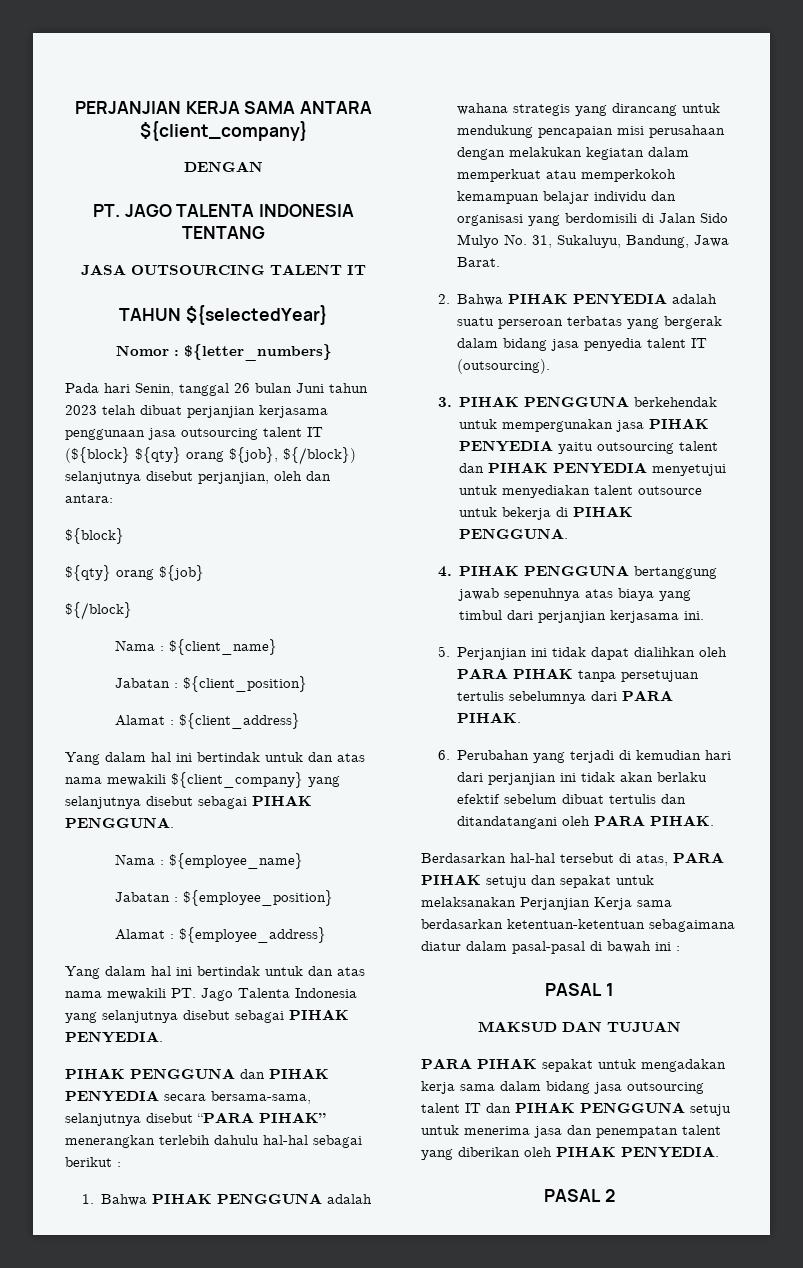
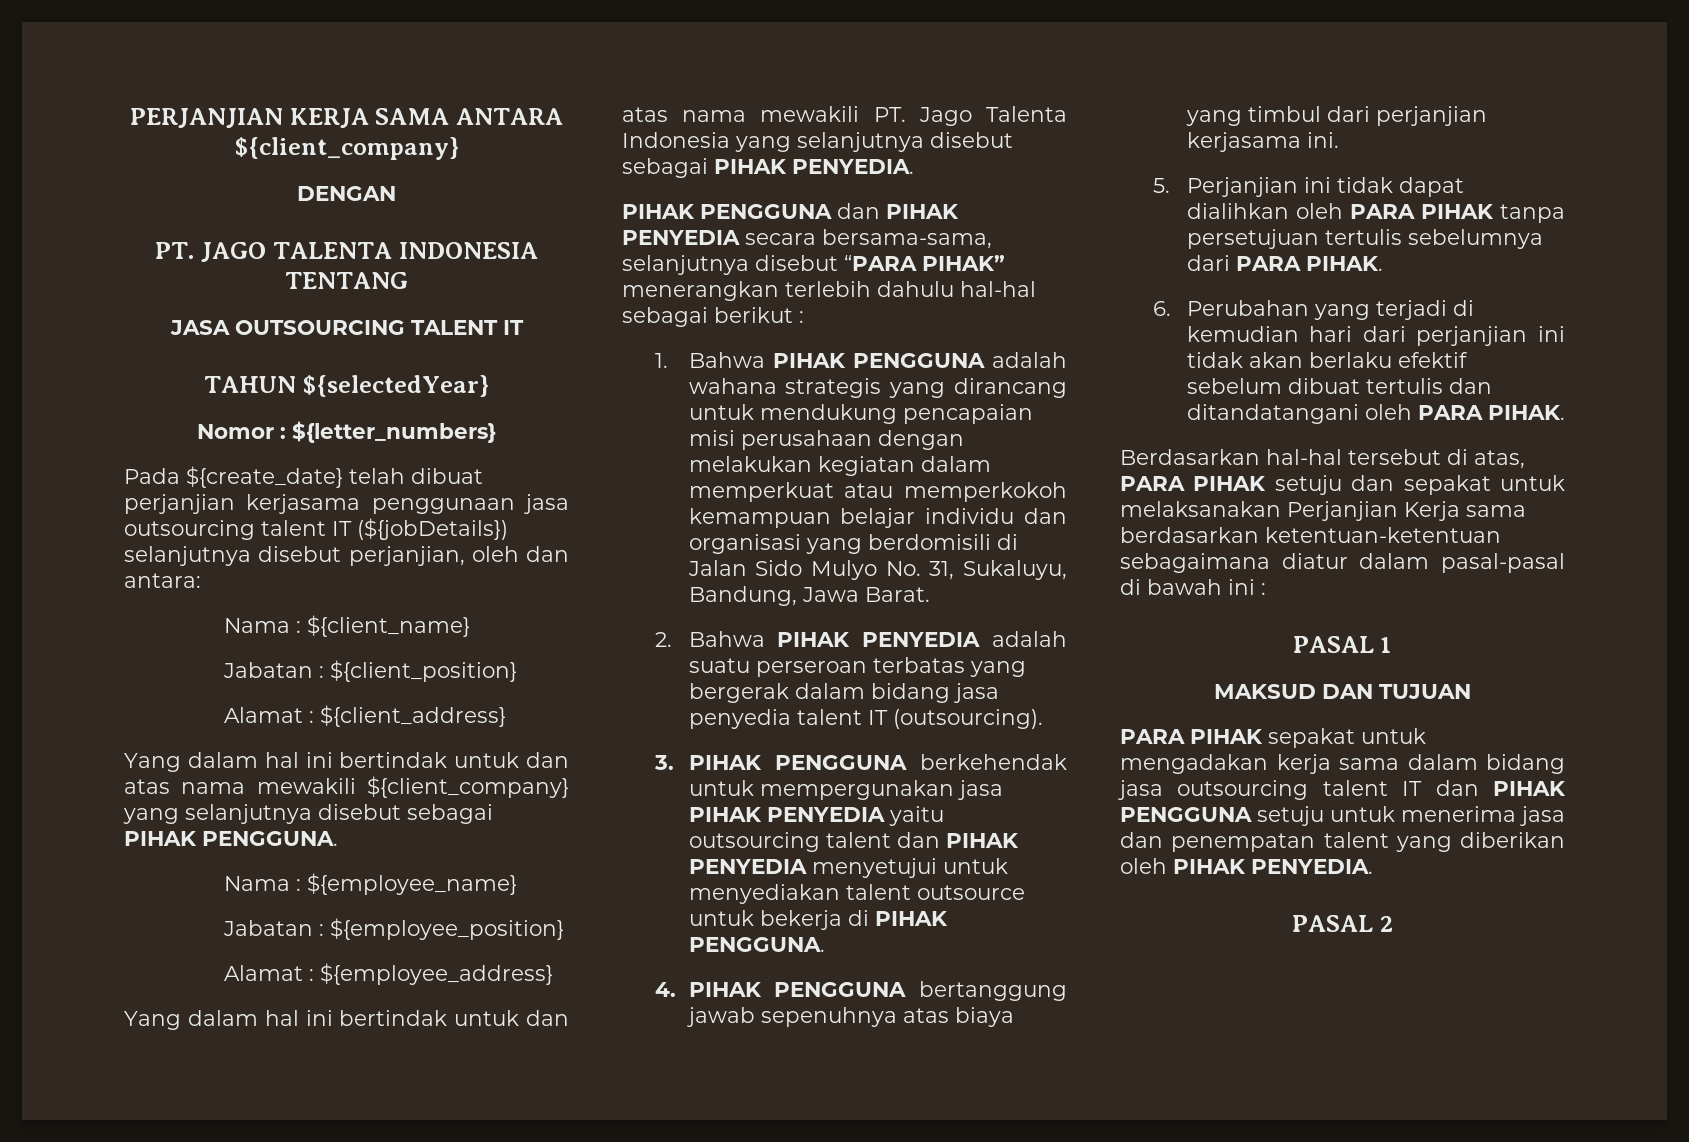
- Pada hari Senin, tanggal 26 bulan Juni tahun 2023 telah dibuat perjanjian kerjasama penggunaan jasa outsourcing talent IT (${block} ${qty} orang ${job}, ${/block}) selanjutnya disebut perjanjian, oleh dan antara:
+ Pada ${create_date} telah dibuat perjanjian kerjasama penggunaan jasa outsourcing talent IT (${jobDetails}) selanjutnya disebut perjanjian, oleh dan antara:
- ${block}
- ${qty} orang ${job}
- ${/block}

